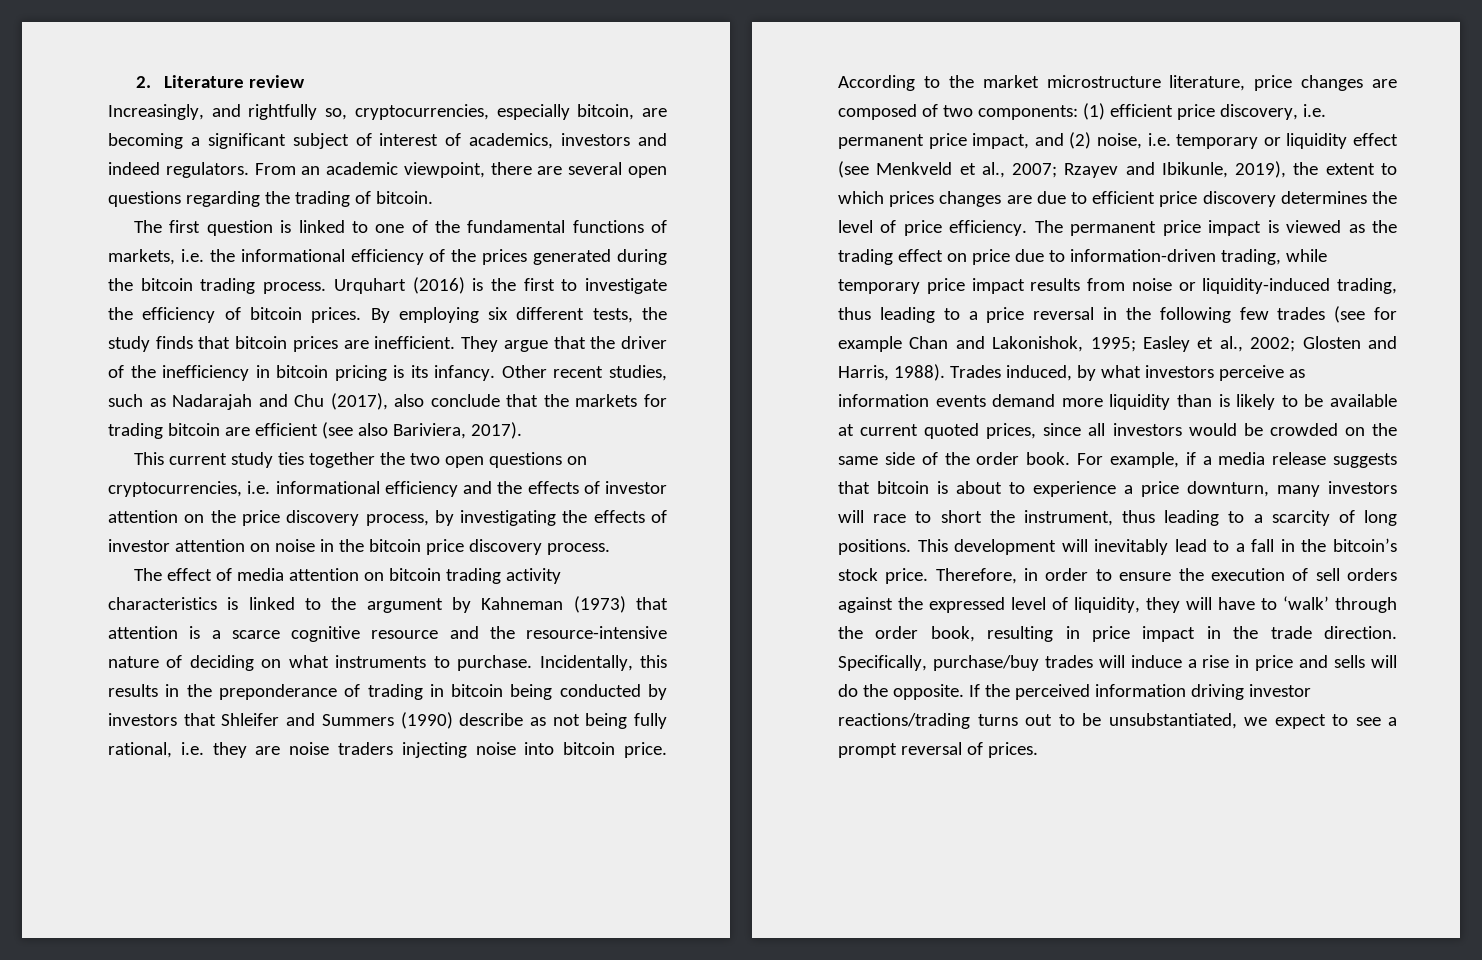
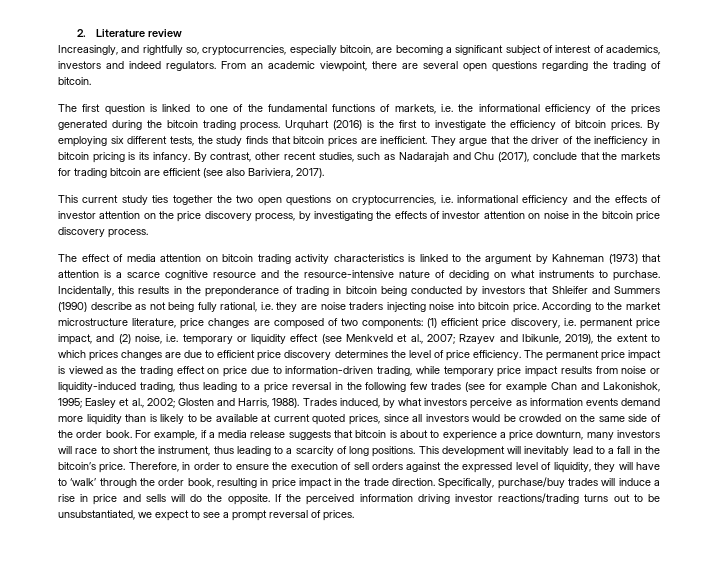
- Other recent studies, such as Nadarajah and Chu (2017), also conclude that the markets for trading bitcoin are efficient (see also Bariviera, 2017).
+ By contrast, other recent studies, such as Nadarajah and Chu (2017), conclude that the markets for trading bitcoin are efficient (see also Bariviera, 2017).
- This development will inevitably lead to a fall in the bitcoin’s stock price.
+ This development will inevitably lead to a fall in the bitcoin’s price.

